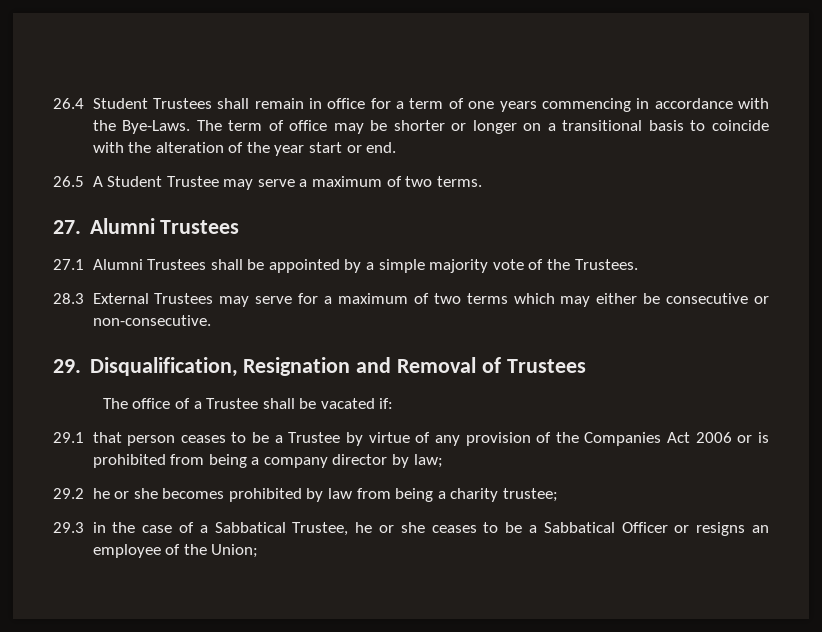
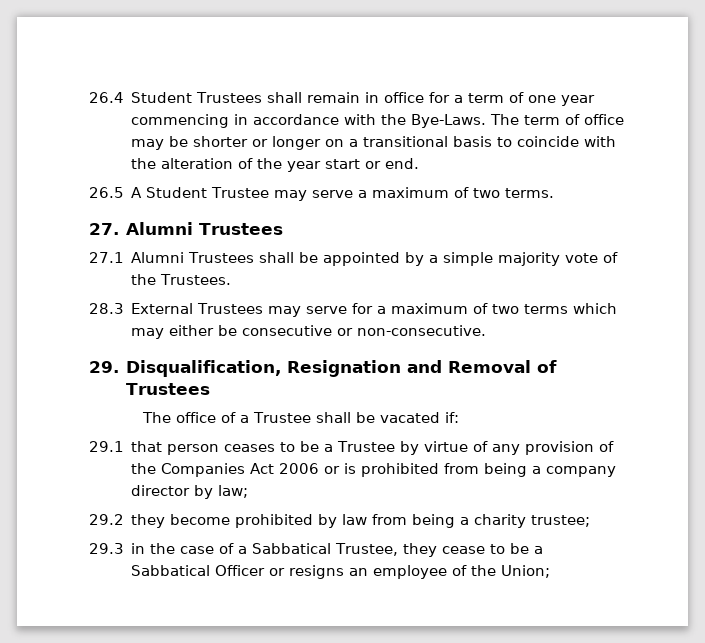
- 26.4 Student Trustees shall remain in office for a term of one years commencing in accordance with the Bye-Laws.
+ 26.4 Student Trustees shall remain in office for a term of one year commencing in accordance with the Bye-Laws.
- 29.2 he or she becomes prohibited by law from being a charity trustee;
+ 29.2 they become prohibited by law from being a charity trustee;
- 29.3 in the case of a Sabbatical Trustee, he or she ceases to be a Sabbatical Officer or resigns an employee of the Union;
+ 29.3 in the case of a Sabbatical Trustee, they cease to be a Sabbatical Officer or resigns an employee of the Union;

